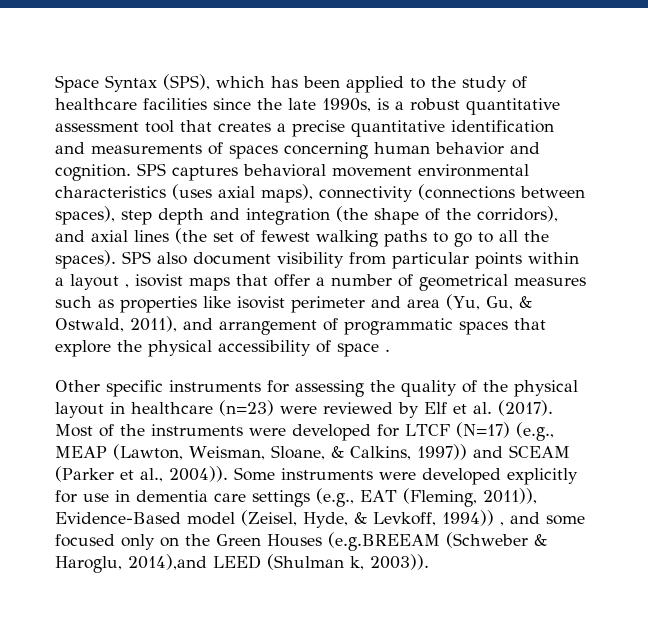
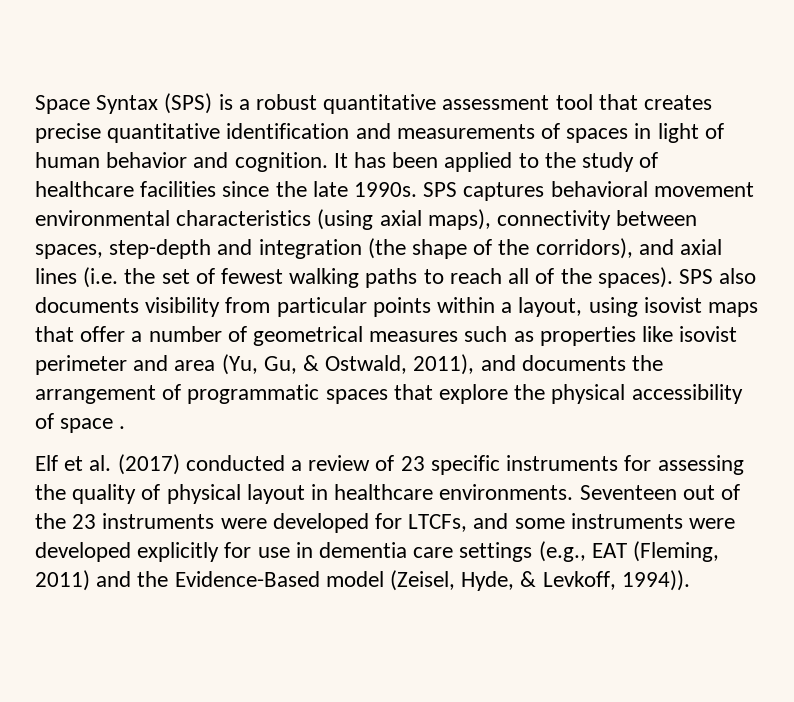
- Space Syntax (SPS), which has been applied to the study of healthcare facilities since the late 1990s, is a robust quantitative assessment tool that creates a precise quantitative identification and measurements of spaces concerning human behavior and cognition.
+ Space Syntax (SPS) is a robust quantitative assessment tool that creates precise quantitative identification and measurements of spaces in light of human behavior and cognition. It has been applied to the study of healthcare facilities since the late 1990s.
- SPS captures behavioral movement environmental characteristics (uses axial maps), connectivity (connections between spaces), step depth and integration (the shape of the corridors), and axial lines (the set of fewest walking paths to go to all the spaces).
+ SPS captures behavioral movement environmental characteristics (using axial maps), connectivity between spaces, step-depth and integration (the shape of the corridors), and axial lines (i.e. the set of fewest walking paths to reach all of the spaces).
- SPS also document visibility from particular points within a layout , isovist maps that offer a number of geometrical measures such as properties like isovist perimeter and area (Yu, Gu, & Ostwald, 2011), and arrangement of programmatic spaces that explore the physical accessibility of space .
+ SPS also documents visibility from particular points within a layout, using isovist maps that offer a number of geometrical measures such as properties like isovist perimeter and area (Yu, Gu, & Ostwald, 2011), and documents the arrangement of programmatic spaces that explore the physical accessibility of space .
- Other specific instruments for assessing the quality of the physical layout in healthcare (n=23) were reviewed by Elf et al. (2017). Most of the instruments were developed for LTCF (N=17) (e.g., MEAP (Lawton, Weisman, Sloane, & Calkins, 1997)) and SCEAM (Parker et al., 2004)). Some instruments were developed explicitly for use in dementia care settings (e.g., EAT (Fleming, 2011)), Evidence-Based model (Zeisel, Hyde, & Levkoff, 1994)) , and some focused only on the Green Houses (e.g.BREEAM (Schweber & Haroglu, 2014),and LEED (Shulman k, 2003)).
+ Elf et al. (2017) conducted a review of 23 specific instruments for assessing the quality of physical layout in healthcare environments. Seventeen out of the 23 instruments were developed for LTCFs, and some instruments were developed explicitly for use in dementia care settings (e.g., EAT (Fleming, 2011) and the Evidence-Based model (Zeisel, Hyde, & Levkoff, 1994)).

